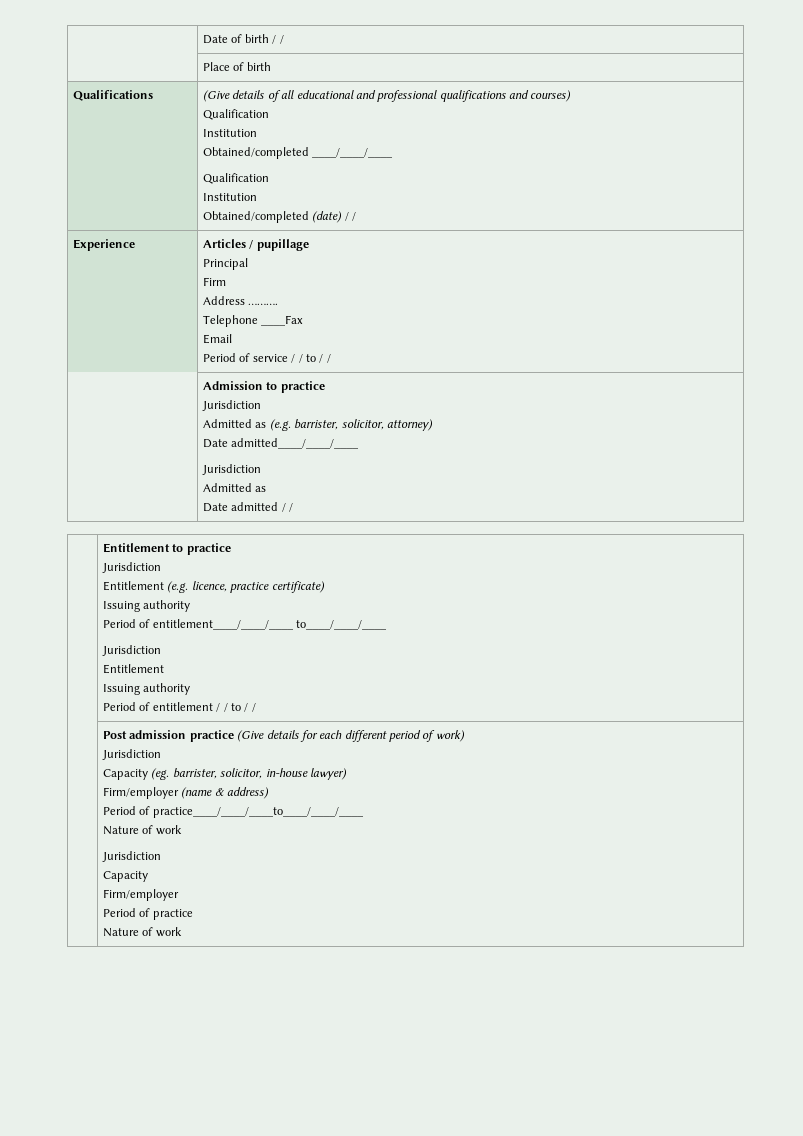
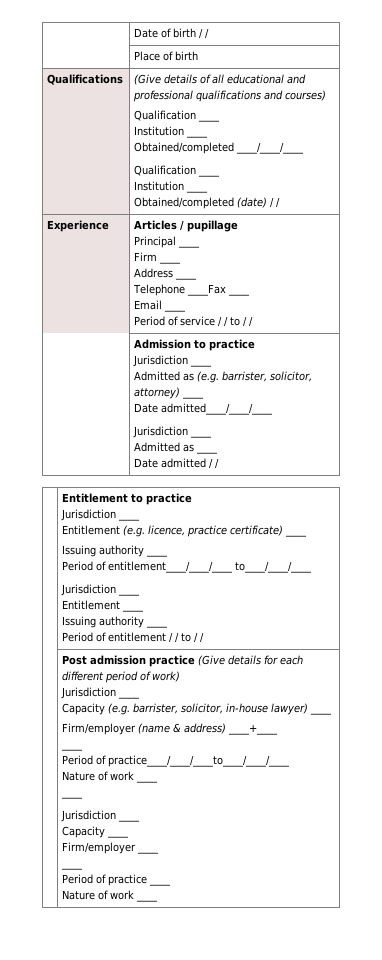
  Qualifications | (Give details of all educational and professional qualifications and courses)
- Qualification
- Institution
+ Qualification ____
+ Institution ____
  Obtained/completed ____/____/____
- Qualification
- Institution
+ Qualification ____
+ Institution ____
  Experience | Articles / pupillage
- Principal
- Firm
- Address ……….
- Telephone ____Fax
- Email
+ Principal ____
+ Firm ____
+ Address ____
+ Telephone ____Fax ____
+ Email ____
  | Admission to practice
- Jurisdiction
- Admitted as (e.g. barrister, solicitor, attorney)
+ Jurisdiction ____
+ Admitted as (e.g. barrister, solicitor, attorney) ____
  Date admitted____/____/____
- Jurisdiction
- Admitted as
+ Jurisdiction ____
+ Admitted as ____
  | Entitlement to practice
- Jurisdiction
- Entitlement (e.g. licence, practice certificate)
- Issuing authority
+ Jurisdiction ____
+ Entitlement (e.g. licence, practice certificate) ____
+ Issuing authority ____
  Period of entitlement____/____/____ to____/____/____
- Jurisdiction
- Entitlement
- Issuing authority
+ Jurisdiction ____
+ Entitlement ____
+ Issuing authority ____
  Post admission practice (Give details for each different period of work)
- Jurisdiction
- Capacity (eg. barrister, solicitor, in-house lawyer)
+ Jurisdiction ____
+ Capacity (e.g. barrister, solicitor, in-house lawyer) ____
- Firm/employer (name & address)
+ Firm/employer (name & address) ____+____
+ ____
  Period of practice____/____/____to____/____/____
- Nature of work
- Jurisdiction
- Capacity
- Firm/employer
+ Nature of work ____
+ ____
+ Jurisdiction ____
+ Capacity ____
+ Firm/employer ____
+ ____
- Period of practice
- Nature of work
+ Period of practice ____
+ Nature of work ____

